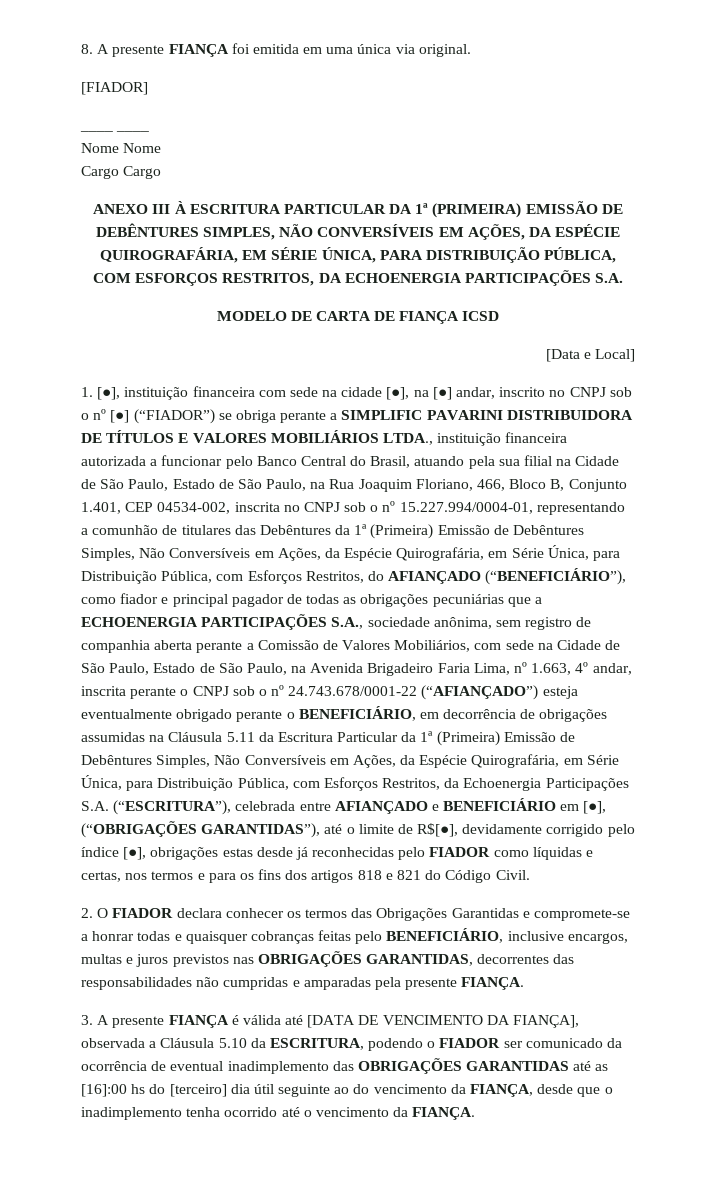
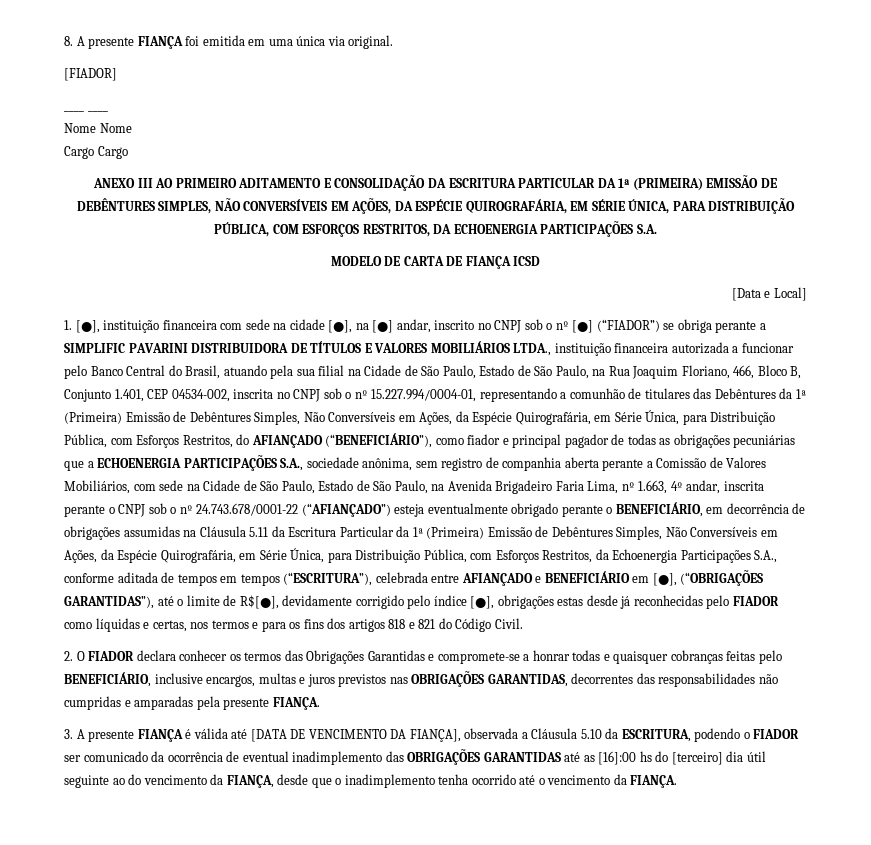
- ANEXO III À ESCRITURA PARTICULAR DA 1ª (PRIMEIRA) EMISSÃO DE DEBÊNTURES SIMPLES, NÃO CONVERSÍVEIS EM AÇÕES, DA ESPÉCIE QUIROGRAFÁRIA, EM SÉRIE ÚNICA, PARA DISTRIBUIÇÃO PÚBLICA, COM ESFORÇOS RESTRITOS, DA ECHOENERGIA PARTICIPAÇÕES S.A.
+ ANEXO III AO PRIMEIRO ADITAMENTO E CONSOLIDAÇÃO DA ESCRITURA PARTICULAR DA 1ª (PRIMEIRA) EMISSÃO DE DEBÊNTURES SIMPLES, NÃO CONVERSÍVEIS EM AÇÕES, DA ESPÉCIE QUIROGRAFÁRIA, EM SÉRIE ÚNICA, PARA DISTRIBUIÇÃO PÚBLICA, COM ESFORÇOS RESTRITOS, DA ECHOENERGIA PARTICIPAÇÕES S.A.
- 1. [●], instituição financeira com sede na cidade [●], na [●] andar, inscrito no CNPJ sob o nº [●] (“FIADOR”) se obriga perante a SIMPLIFIC PAVARINI DISTRIBUIDORA DE TÍTULOS E VALORES MOBILIÁRIOS LTDA., instituição financeira autorizada a funcionar pelo Banco Central do Brasil, atuando pela sua filial na Cidade de São Paulo, Estado de São Paulo, na Rua Joaquim Floriano, 466, Bloco B, Conjunto 1.401, CEP 04534-002, inscrita no CNPJ sob o nº 15.227.994/0004-01, representando a comunhão de titulares das Debêntures da 1ª (Primeira) Emissão de Debêntures Simples, Não Conversíveis em Ações, da Espécie Quirografária, em Série Única, para Distribuição Pública, com Esforços Restritos, do AFIANÇADO (“BENEFICIÁRIO”), como fiador e principal pagador de todas as obrigações pecuniárias que a ECHOENERGIA PARTICIPAÇÕES S.A., sociedade anônima, sem registro de companhia aberta perante a Comissão de Valores Mobiliários, com sede na Cidade de São Paulo, Estado de São Paulo, na Avenida Brigadeiro Faria Lima, nº 1.663, 4º andar, inscrita perante o CNPJ sob o nº 24.743.678/0001-22 (“AFIANÇADO”) esteja eventualmente obrigado perante o BENEFICIÁRIO, em decorrência de obrigações assumidas na Cláusula 5.11 da Escritura Particular da 1ª (Primeira) Emissão de Debêntures Simples, Não Conversíveis em Ações, da Espécie Quirografária, em Série Única, para Distribuição Pública, com Esforços Restritos, da Echoenergia Participações S.A. (“ESCRITURA”), celebrada entre AFIANÇADO e BENEFICIÁRIO em [●], (“OBRIGAÇÕES GARANTIDAS”), até o limite de R$[●], devidamente corrigido pelo índice [●], obrigações estas desde já reconhecidas pelo FIADOR como líquidas e certas, nos termos e para os fins dos artigos 818 e 821 do Código Civil.
+ 1. [●], instituição financeira com sede na cidade [●], na [●] andar, inscrito no CNPJ sob o nº [●] (“FIADOR”) se obriga perante a SIMPLIFIC PAVARINI DISTRIBUIDORA DE TÍTULOS E VALORES MOBILIÁRIOS LTDA., instituição financeira autorizada a funcionar pelo Banco Central do Brasil, atuando pela sua filial na Cidade de São Paulo, Estado de São Paulo, na Rua Joaquim Floriano, 466, Bloco B, Conjunto 1.401, CEP 04534-002, inscrita no CNPJ sob o nº 15.227.994/0004-01, representando a comunhão de titulares das Debêntures da 1ª (Primeira) Emissão de Debêntures Simples, Não Conversíveis em Ações, da Espécie Quirografária, em Série Única, para Distribuição Pública, com Esforços Restritos, do AFIANÇADO (“BENEFICIÁRIO”), como fiador e principal pagador de todas as obrigações pecuniárias que a ECHOENERGIA PARTICIPAÇÕES S.A., sociedade anônima, sem registro de companhia aberta perante a Comissão de Valores Mobiliários, com sede na Cidade de São Paulo, Estado de São Paulo, na Avenida Brigadeiro Faria Lima, nº 1.663, 4º andar, inscrita perante o CNPJ sob o nº 24.743.678/0001-22 (“AFIANÇADO”) esteja eventualmente obrigado perante o BENEFICIÁRIO, em decorrência de obrigações assumidas na Cláusula 5.11 da Escritura Particular da 1ª (Primeira) Emissão de Debêntures Simples, Não Conversíveis em Ações, da Espécie Quirografária, em Série Única, para Distribuição Pública, com Esforços Restritos, da Echoenergia Participações S.A., conforme aditada de tempos em tempos (“ESCRITURA”), celebrada entre AFIANÇADO e BENEFICIÁRIO em [●], (“OBRIGAÇÕES GARANTIDAS”), até o limite de R$[●], devidamente corrigido pelo índice [●], obrigações estas desde já reconhecidas pelo FIADOR como líquidas e certas, nos termos e para os fins dos artigos 818 e 821 do Código Civil.

